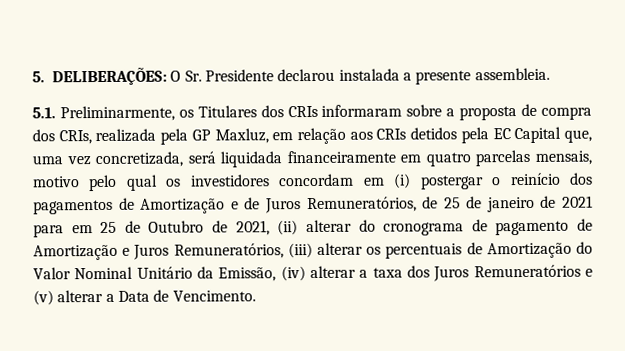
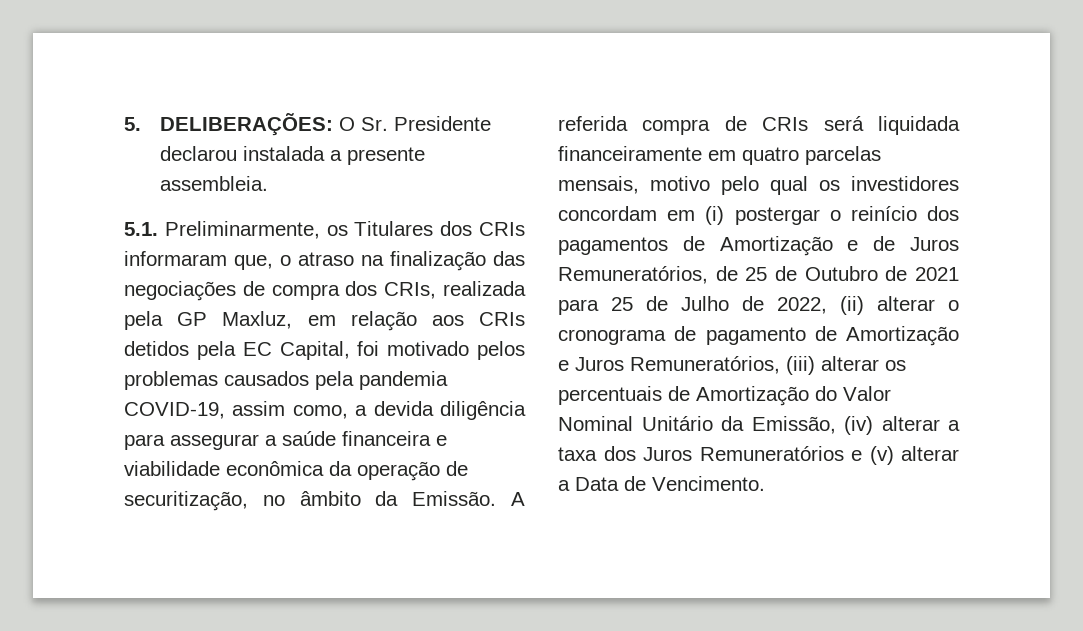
- 5.1. Preliminarmente, os Titulares dos CRIs informaram sobre a proposta de compra dos CRIs, realizada pela GP Maxluz, em relação aos CRIs detidos pela EC Capital que, uma vez concretizada, será liquidada financeiramente em quatro parcelas mensais, motivo pelo qual os investidores concordam em (i) postergar o reinício dos pagamentos de Amortização e de Juros Remuneratórios, de 25 de janeiro de 2021 para em 25 de Outubro de 2021, (ii) alterar do cronograma de pagamento de Amortização e Juros Remuneratórios, (iii) alterar os percentuais de Amortização do Valor Nominal Unitário da Emissão, (iv) alterar a taxa dos Juros Remuneratórios e (v) alterar a Data de Vencimento.
+ 5.1. Preliminarmente, os Titulares dos CRIs informaram que, o atraso na finalização das negociações de compra dos CRIs, realizada pela GP Maxluz, em relação aos CRIs detidos pela EC Capital, foi motivado pelos problemas causados pela pandemia COVID-19, assim como, a devida diligência para assegurar a saúde financeira e viabilidade econômica da operação de securitização, no âmbito da Emissão. A referida compra de CRIs será liquidada financeiramente em quatro parcelas mensais, motivo pelo qual os investidores concordam em (i) postergar o reinício dos pagamentos de Amortização e de Juros Remuneratórios, de 25 de Outubro de 2021 para 25 de Julho de 2022, (ii) alterar o cronograma de pagamento de Amortização e Juros Remuneratórios, (iii) alterar os percentuais de Amortização do Valor Nominal Unitário da Emissão, (iv) alterar a taxa dos Juros Remuneratórios e (v) alterar a Data de Vencimento.

